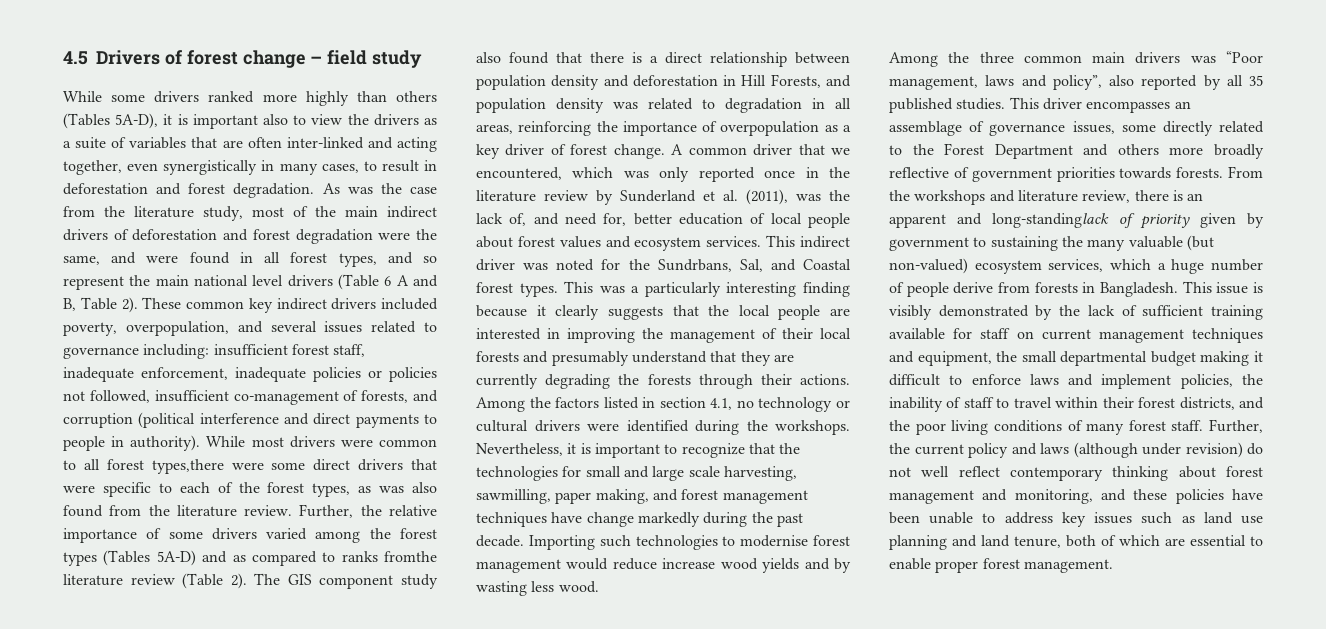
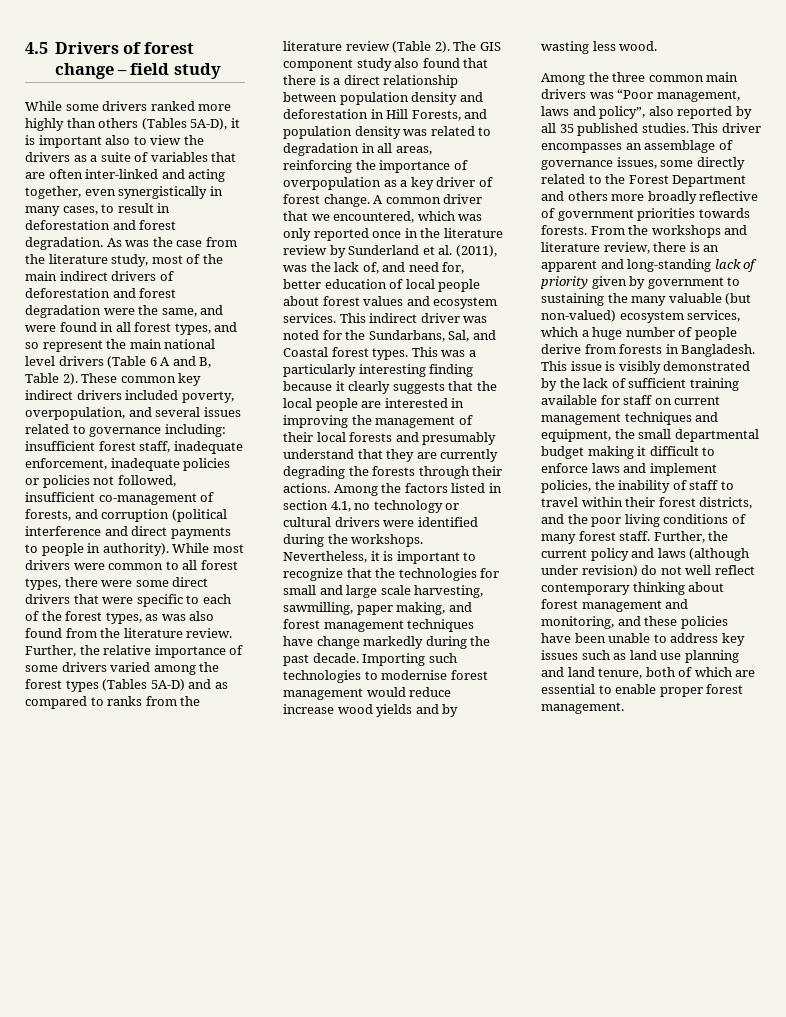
- While most drivers were common to all forest types,there were some direct drivers that were specific to each of the forest types, as was also found from the literature review.
+ While most drivers were common to all forest types, there were some direct drivers that were specific to each of the forest types, as was also found from the literature review.
- Further, the relative importance of some drivers varied among the forest types (Tables 5A-D) and as compared to ranks fromthe literature review (Table 2).
+ Further, the relative importance of some drivers varied among the forest types (Tables 5A-D) and as compared to ranks from the literature review (Table 2).
- This indirect driver was noted for the Sundrbans, Sal, and Coastal forest types.
+ This indirect driver was noted for the Sundarbans, Sal, and Coastal forest types.
- From the workshops and literature review, there is an apparent and long-standinglack of priority given by government to sustaining the many valuable (but non-valued) ecosystem services, which a huge number of people derive from forests in Bangladesh.
+ From the workshops and literature review, there is an apparent and long-standing lack of priority given by government to sustaining the many valuable (but non-valued) ecosystem services, which a huge number of people derive from forests in Bangladesh.

